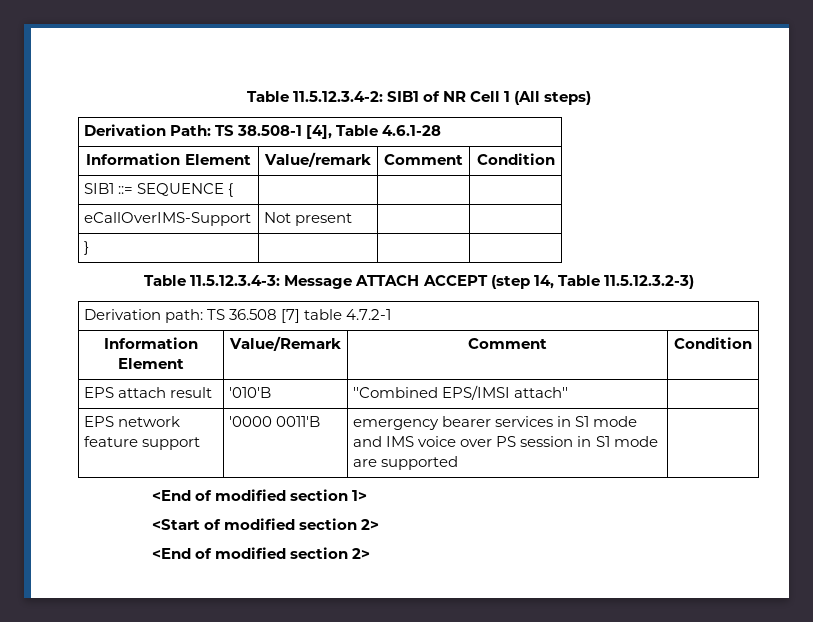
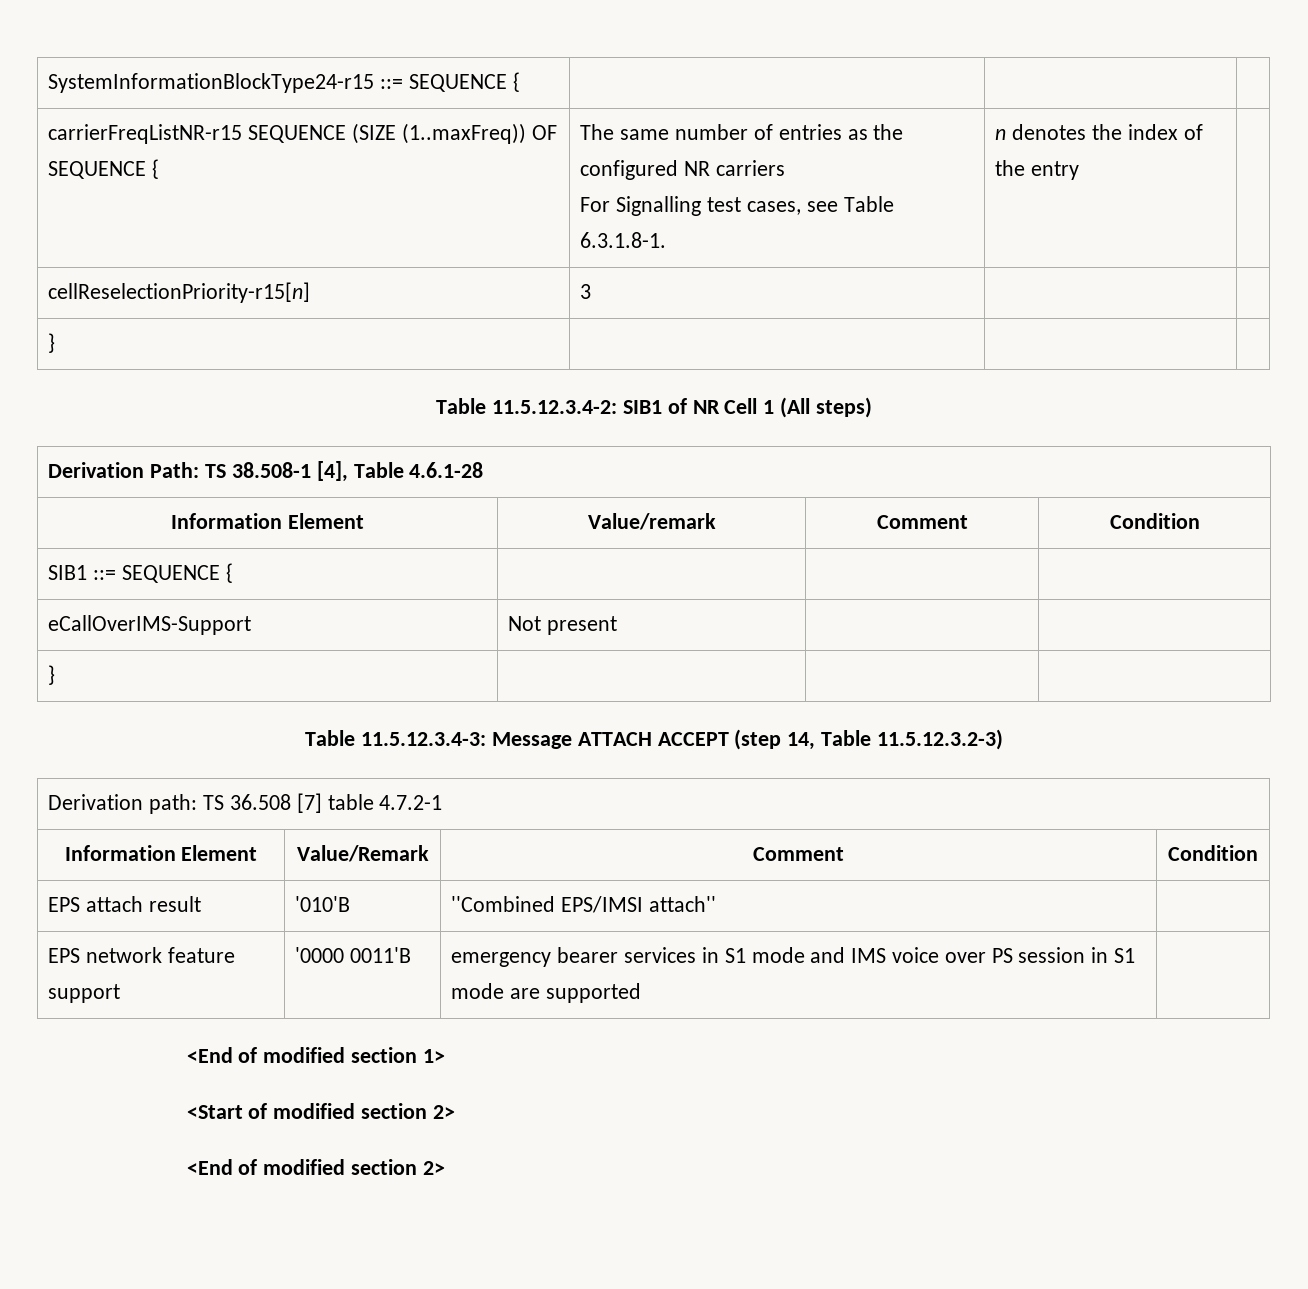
+ SystemInformationBlockType24-r15 ::= SEQUENCE { | | |
+ carrierFreqListNR-r15 SEQUENCE (SIZE (1..maxFreq)) OF SEQUENCE { | The same number of entries as the configured NR carriers
+ For Signalling test cases, see Table 6.3.1.8-1. | n denotes the index of the entry |
+ cellReselectionPriority-r15[n] | 3 | |
+ } | | |

